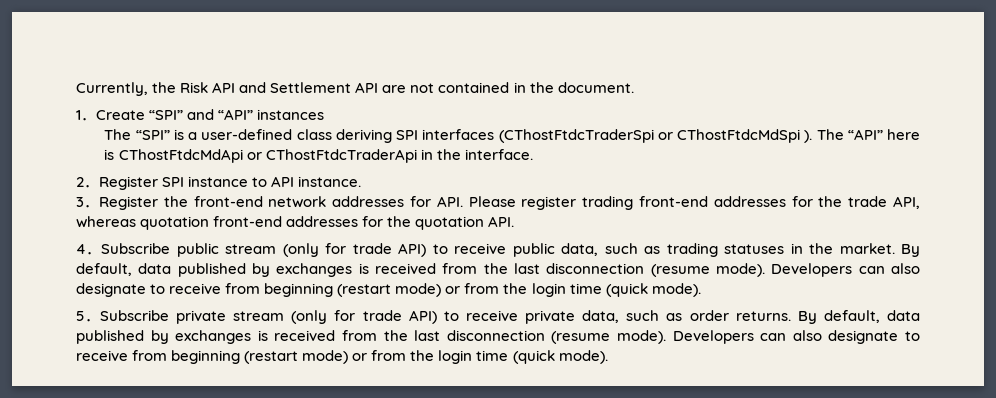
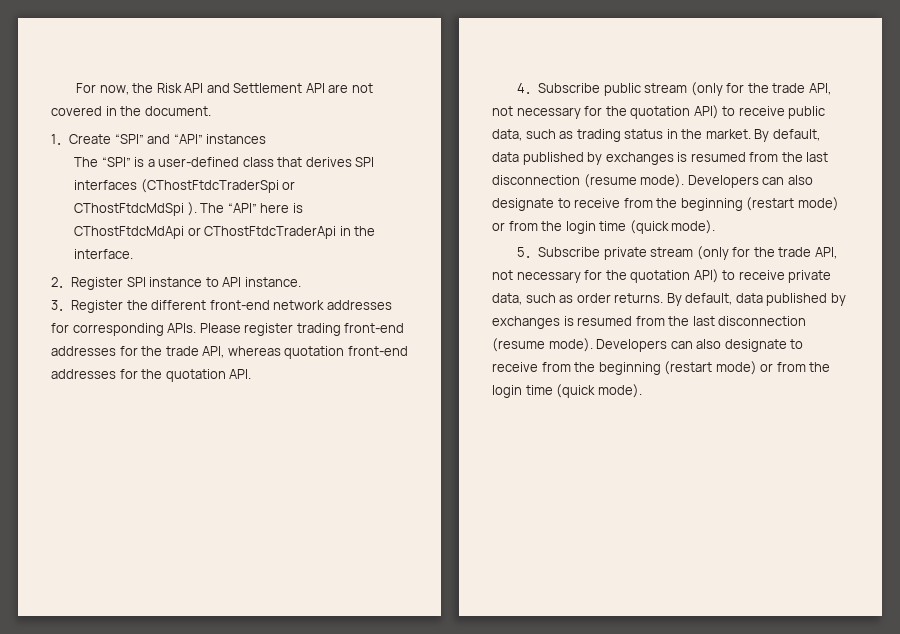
- Currently, the Risk API and Settlement API are not contained in the document.
+ For now, the Risk API and Settlement API are not covered in the document.
- The “SPI” is a user-defined class deriving SPI interfaces (CThostFtdcTraderSpi or CThostFtdcMdSpi ).
+ The “SPI” is a user-defined class that derives SPI interfaces (CThostFtdcTraderSpi or CThostFtdcMdSpi ).
- 3．Register the front-end network addresses for API. Please register trading front-end addresses for the trade API, whereas quotation front-end addresses for the quotation API.
+ 3．Register the different front-end network addresses for corresponding APIs. Please register trading front-end addresses for the trade API, whereas quotation front-end addresses for the quotation API.
- 4．Subscribe public stream (only for trade API) to receive public data, such as trading statuses in the market. By default, data published by exchanges is received from the last disconnection (resume mode). Developers can also designate to receive from beginning (restart mode) or from the login time (quick mode).
+ 4．Subscribe public stream (only for the trade API, not necessary for the quotation API) to receive public data, such as trading status in the market. By default, data published by exchanges is resumed from the last disconnection (resume mode). Developers can also designate to receive from the beginning (restart mode) or from the login time (quick mode).
- 5．Subscribe private stream (only for trade API) to receive private data, such as order returns. By default, data published by exchanges is received from the last disconnection (resume mode). Developers can also designate to receive from beginning (restart mode) or from the login time (quick mode).
+ 5．Subscribe private stream (only for the trade API, not necessary for the quotation API) to receive private data, such as order returns. By default, data published by exchanges is resumed from the last disconnection (resume mode). Developers can also designate to receive from the beginning (restart mode) or from the login time (quick mode).

